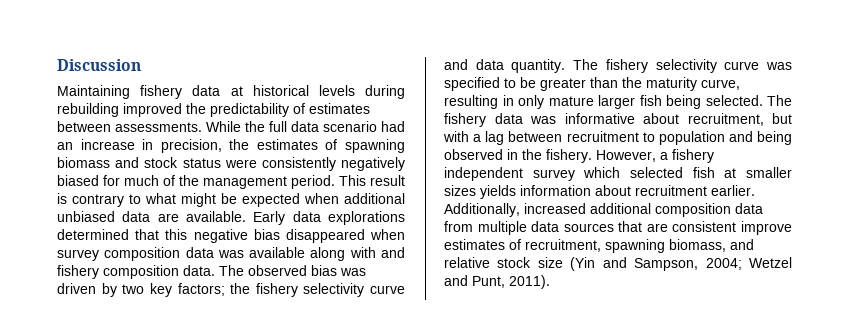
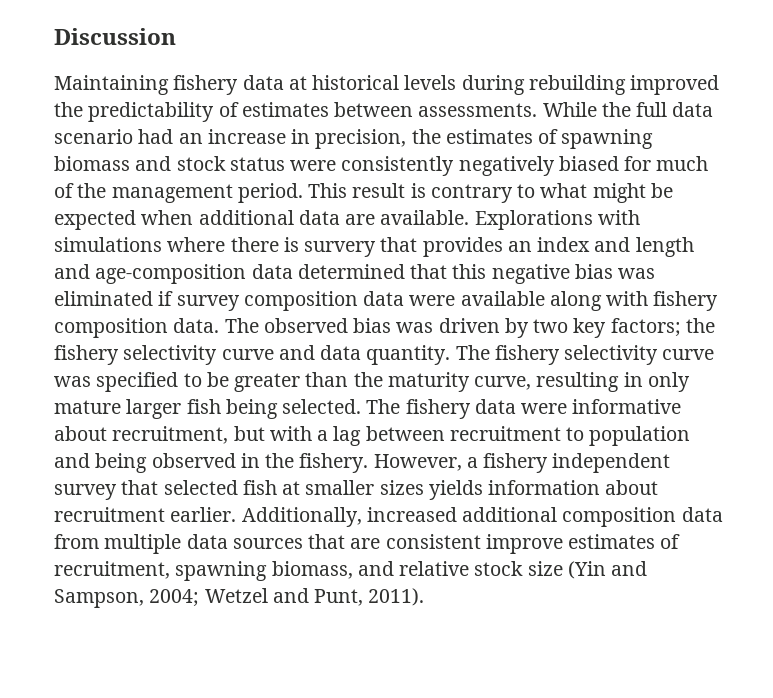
- This result is contrary to what might be expected when additional unbiased data are available.
+ This result is contrary to what might be expected when additional data are available.
- Early data explorations determined that this negative bias disappeared when survey composition data was available along with and fishery composition data.
+ Explorations with simulations where there is survery that provides an index and length and age-composition data determined that this negative bias was eliminated if survey composition data were available along with fishery composition data.
- The fishery data was informative about recruitment, but with a lag between recruitment to population and being observed in the fishery.
+ The fishery data were informative about recruitment, but with a lag between recruitment to population and being observed in the fishery.
- However, a fishery independent survey which selected fish at smaller sizes yields information about recruitment earlier.
+ However, a fishery independent survey that selected fish at smaller sizes yields information about recruitment earlier.

